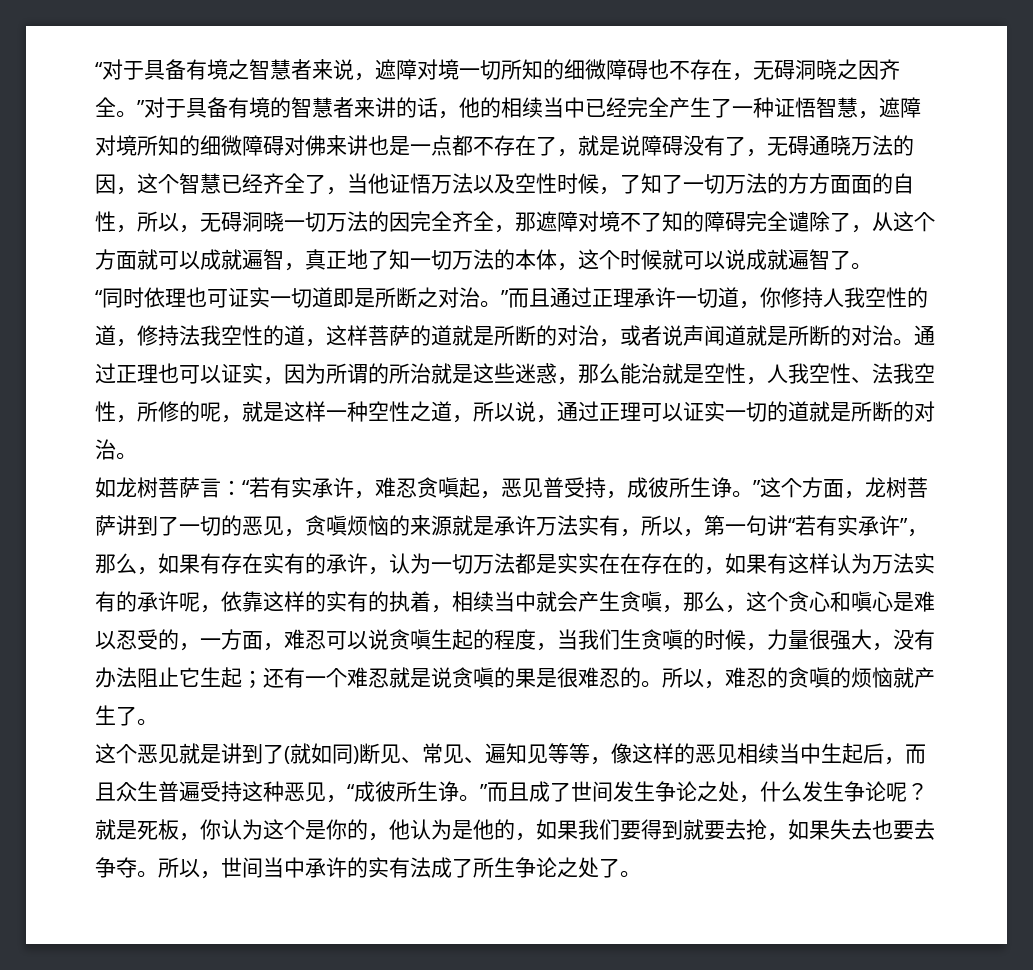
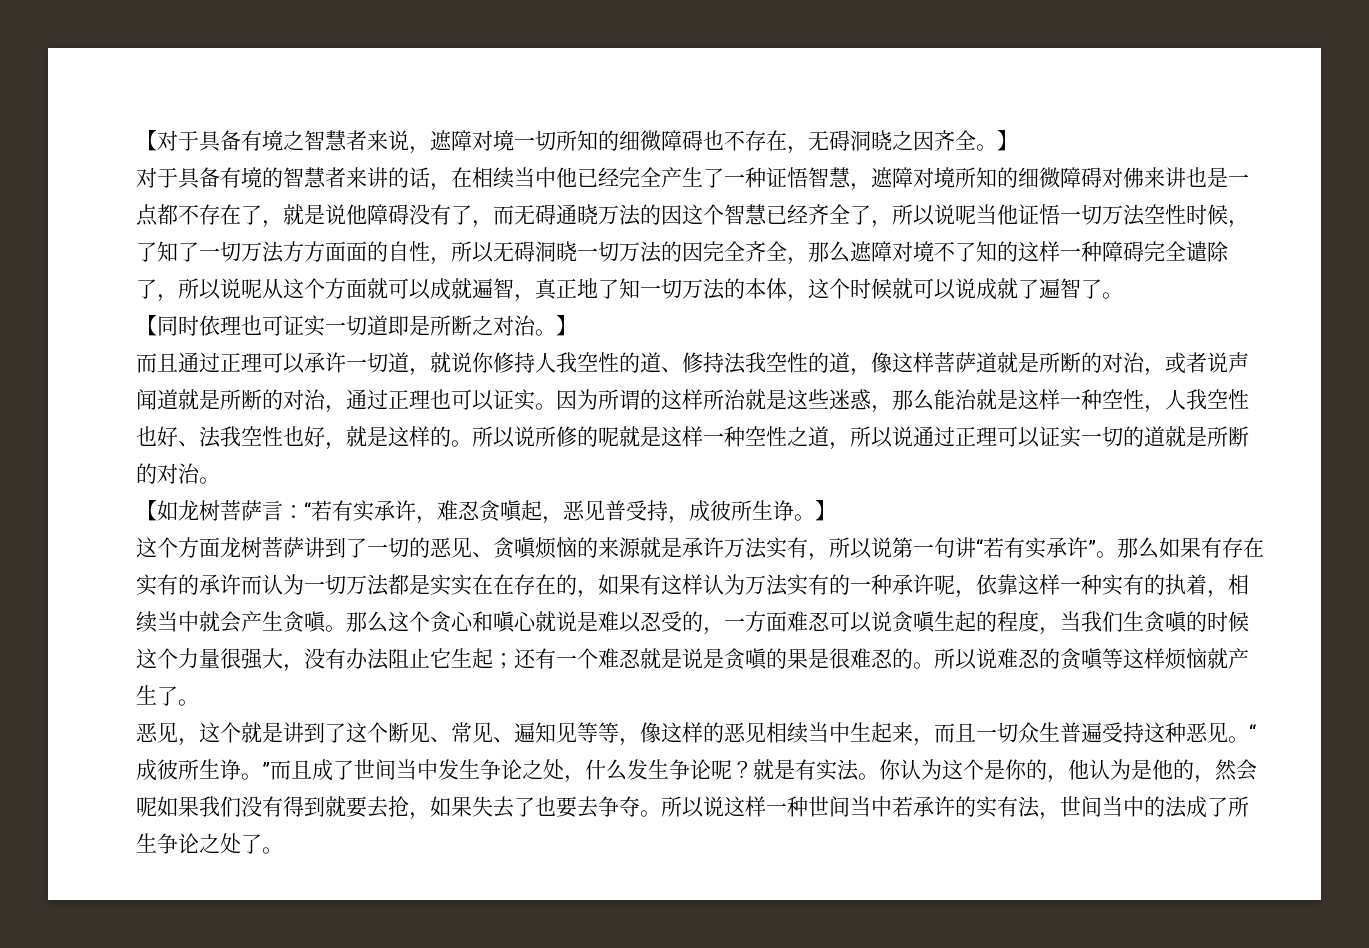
- “对于具备有境之智慧者来说，遮障对境一切所知的细微障碍也不存在，无碍洞晓之因齐全。”对于具备有境的智慧者来讲的话，他的相续当中已经完全产生了一种证悟智慧，遮障对境所知的细微障碍对佛来讲也是一点都不存在了，就是说障碍没有了，无碍通晓万法的因，这个智慧已经齐全了，当他证悟万法以及空性时候，了知了一切万法的方方面面的自性，所以，无碍洞晓一切万法的因完全齐全，那遮障对境不了知的障碍完全谴除了，从这个方面就可以成就遍智，真正地了知一切万法的本体，这个时候就可以说成就遍智了。
+ 【对于具备有境之智慧者来说，遮障对境一切所知的细微障碍也不存在，无碍洞晓之因齐全。】
+ 对于具备有境的智慧者来讲的话，在相续当中他已经完全产生了一种证悟智慧，遮障对境所知的细微障碍对佛来讲也是一点都不存在了，就是说他障碍没有了，而无碍通晓万法的因这个智慧已经齐全了，所以说呢当他证悟一切万法空性时候，了知了一切万法方方面面的自性，所以无碍洞晓一切万法的因完全齐全，那么遮障对境不了知的这样一种障碍完全谴除了，所以说呢从这个方面就可以成就遍智，真正地了知一切万法的本体，这个时候就可以说成就了遍智了。
- “同时依理也可证实一切道即是所断之对治。”而且通过正理承许一切道，你修持人我空性的道，修持法我空性的道，这样菩萨的道就是所断的对治，或者说声闻道就是所断的对治。通过正理也可以证实，因为所谓的所治就是这些迷惑，那么能治就是空性，人我空性、法我空性，所修的呢，就是这样一种空性之道，所以说，通过正理可以证实一切的道就是所断的对治。
+ 【同时依理也可证实一切道即是所断之对治。】
+ 而且通过正理可以承许一切道，就说你修持人我空性的道、修持法我空性的道，像这样菩萨道就是所断的对治，或者说声闻道就是所断的对治，通过正理也可以证实。因为所谓的这样所治就是这些迷惑，那么能治就是这样一种空性，人我空性也好、法我空性也好，就是这样的。所以说所修的呢就是这样一种空性之道，所以说通过正理可以证实一切的道就是所断的对治。
- 如龙树菩萨言：
+ 【如龙树菩萨言：
- “若有实承许，难忍贪嗔起，恶见普受持，成彼所生诤。”这个方面，龙树菩萨讲到了一切的恶见，贪嗔烦恼的来源就是承许万法实有，所以，第一句讲“若有实承许”，那么，如果有存在实有的承许，认为一切万法都是实实在在存在的，如果有这样认为万法实有的承许呢，依靠这样的实有的执着，相续当中就会产生贪嗔，那么，这个贪心和嗔心是难以忍受的，一方面，难忍可以说贪嗔生起的程度，当我们生贪嗔的时候，力量很强大，没有办法阻止它生起；
+ “若有实承许，难忍贪嗔起，恶见普受持，成彼所生诤。】
+ 这个方面龙树菩萨讲到了一切的恶见、贪嗔烦恼的来源就是承许万法实有，所以说第一句讲“若有实承许”。那么如果有存在实有的承许而认为一切万法都是实实在在存在的，如果有这样认为万法实有的一种承许呢，依靠这样一种实有的执着，相续当中就会产生贪嗔。那么这个贪心和嗔心就说是难以忍受的，一方面难忍可以说贪嗔生起的程度，当我们生贪嗔的时候这个力量很强大，没有办法阻止它生起；
- 还有一个难忍就是说贪嗔的果是很难忍的。
+ 还有一个难忍就是说是贪嗔的果是很难忍的。
- 所以，难忍的贪嗔的烦恼就产生了。
+ 所以说难忍的贪嗔等这样烦恼就产生了。
- 这个恶见就是讲到了(就如同)断见、常见、遍知见等等，像这样的恶见相续当中生起后，而且众生普遍受持这种恶见，“成彼所生诤。”而且成了世间发生争论之处，什么发生争论呢？
+ 恶见，这个就是讲到了这个断见、常见、遍知见等等，像这样的恶见相续当中生起来，而且一切众生普遍受持这种恶见。“成彼所生诤。”而且成了世间当中发生争论之处，什么发生争论呢？
- 就是死板，你认为这个是你的，他认为是他的，如果我们要得到就要去抢，如果失去也要去争夺。
+ 就是有实法。你认为这个是你的，他认为是他的，然会呢如果我们没有得到就要去抢，如果失去了也要去争夺。
- 所以，世间当中承许的实有法成了所生争论之处了。
+ 所以说这样一种世间当中若承许的实有法，世间当中的法成了所生争论之处了。

